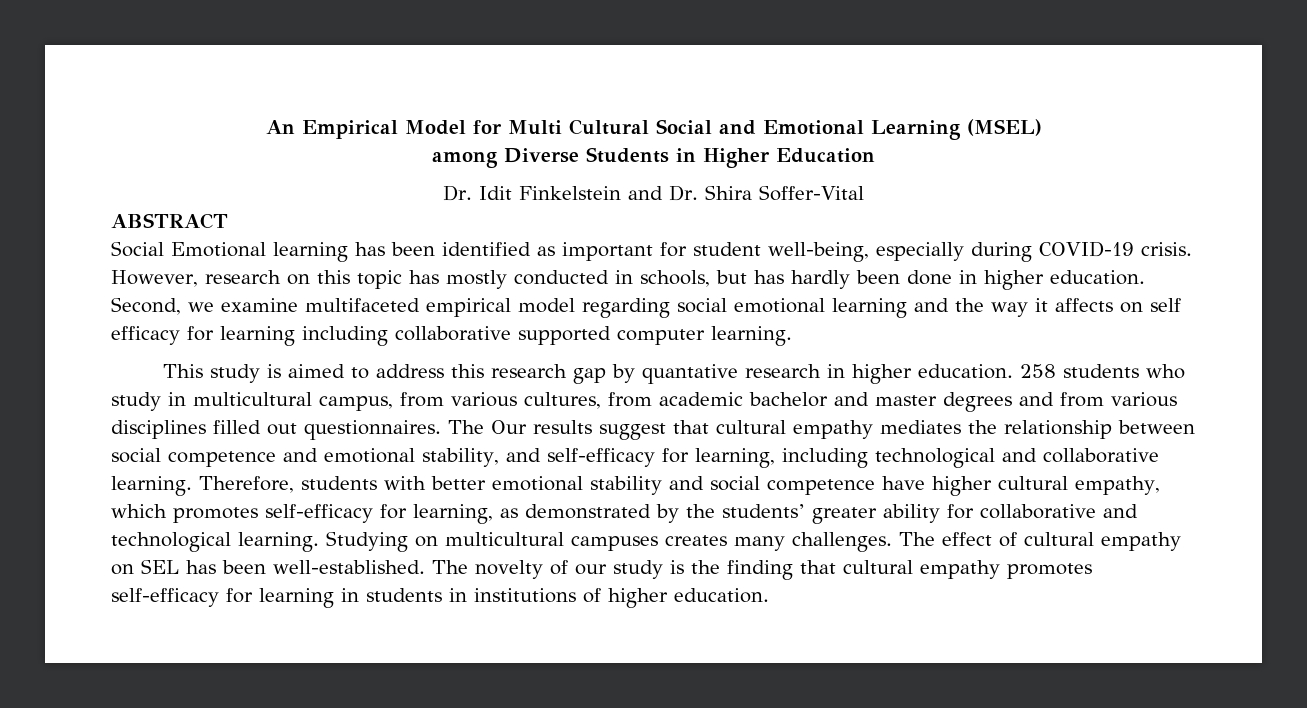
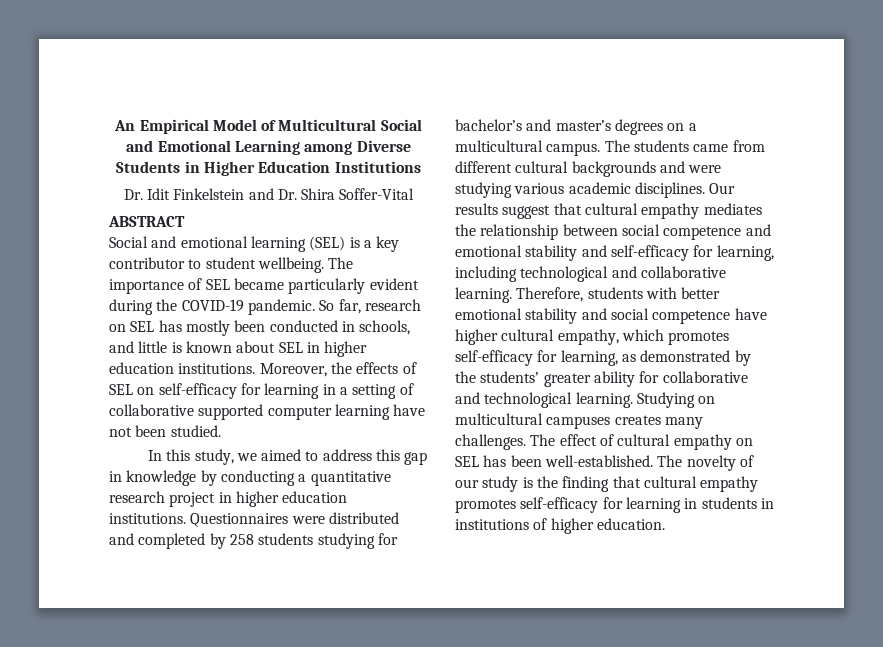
- An Empirical Model for Multi Cultural Social and Emotional Learning (MSEL)
- among Diverse Students in Higher Education
+ An Empirical Model of Multicultural Social and Emotional Learning among Diverse Students in Higher Education Institutions
- Social Emotional learning has been identified as important for student well-being, especially during COVID-19 crisis. However, research on this topic has mostly conducted in schools, but has hardly been done in higher education. Second, we examine multifaceted empirical model regarding social emotional learning and the way it affects on self efficacy for learning including collaborative supported computer learning.
- This study is aimed to address this research gap by quantative research in higher education. 258 students who study in multicultural campus, from various cultures, from academic bachelor and master degrees and from various disciplines filled out questionnaires. The Our results suggest that cultural empathy mediates the relationship between social competence and emotional stability, and self-efficacy for learning, including technological and collaborative learning.
+ Social and emotional learning (SEL) is a key contributor to student wellbeing. The importance of SEL became particularly evident during the COVID-19 pandemic. So far, research on SEL has mostly been conducted in schools, and little is known about SEL in higher education institutions. Moreover, the effects of SEL on self-efficacy for learning in a setting of collaborative supported computer learning have not been studied.
+ In this study, we aimed to address this gap in knowledge by conducting a quantitative research project in higher education institutions. Questionnaires were distributed and completed by 258 students studying for bachelor’s and master’s degrees on a multicultural campus. The students came from different cultural backgrounds and were studying various academic disciplines. Our results suggest that cultural empathy mediates the relationship between social competence and emotional stability and self-efficacy for learning, including technological and collaborative learning.

